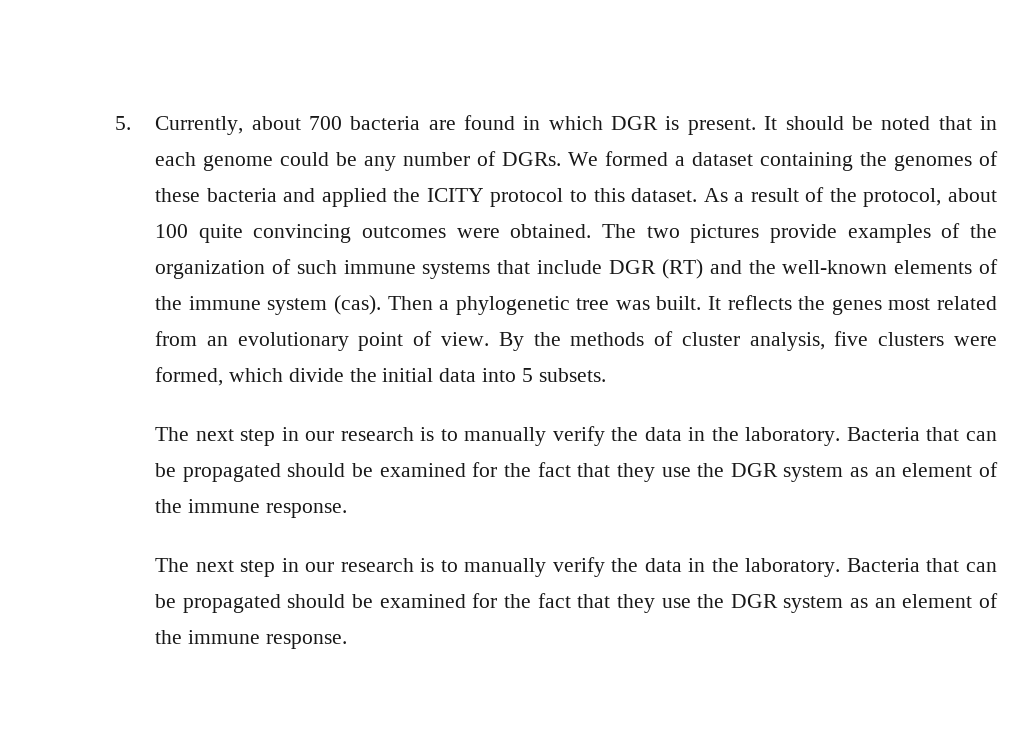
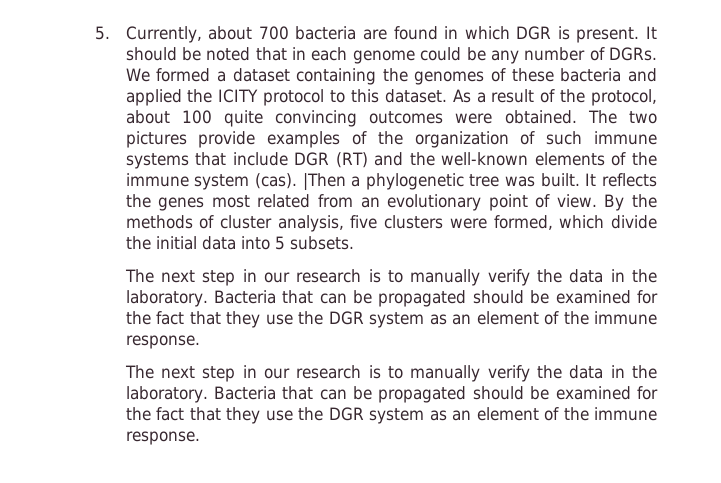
- Then a phylogenetic tree was built.
+ |Then a phylogenetic tree was built.

